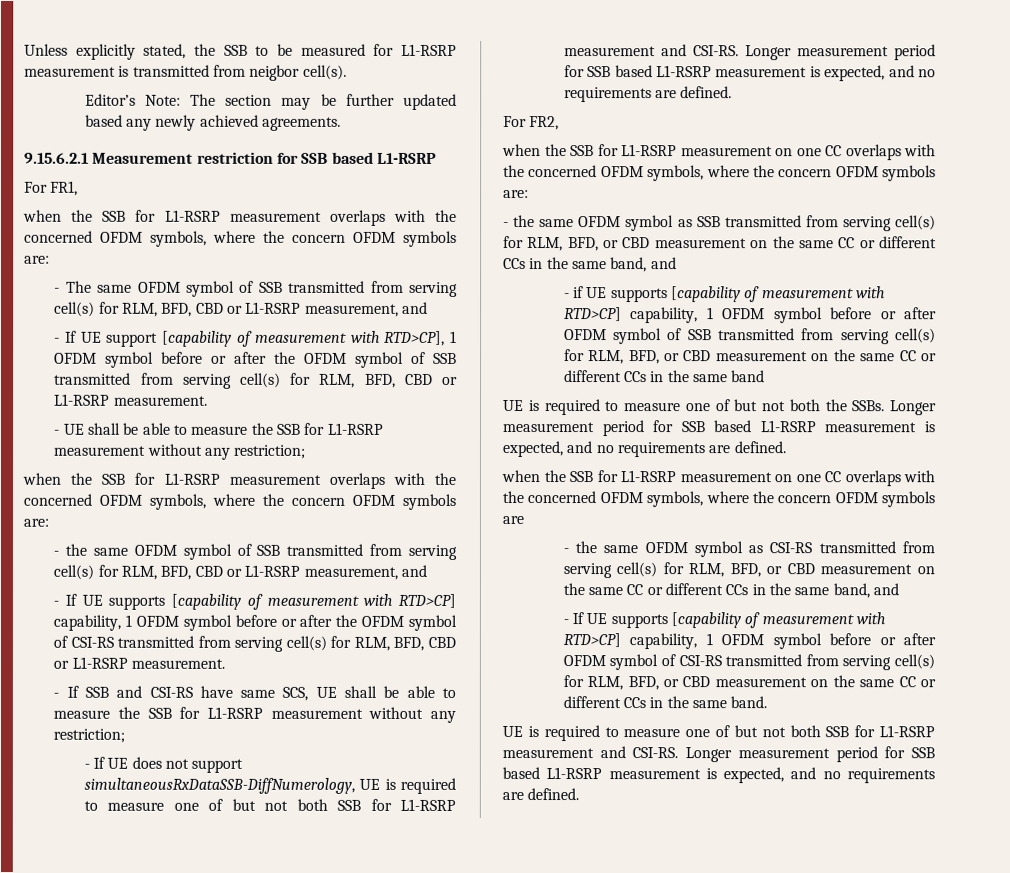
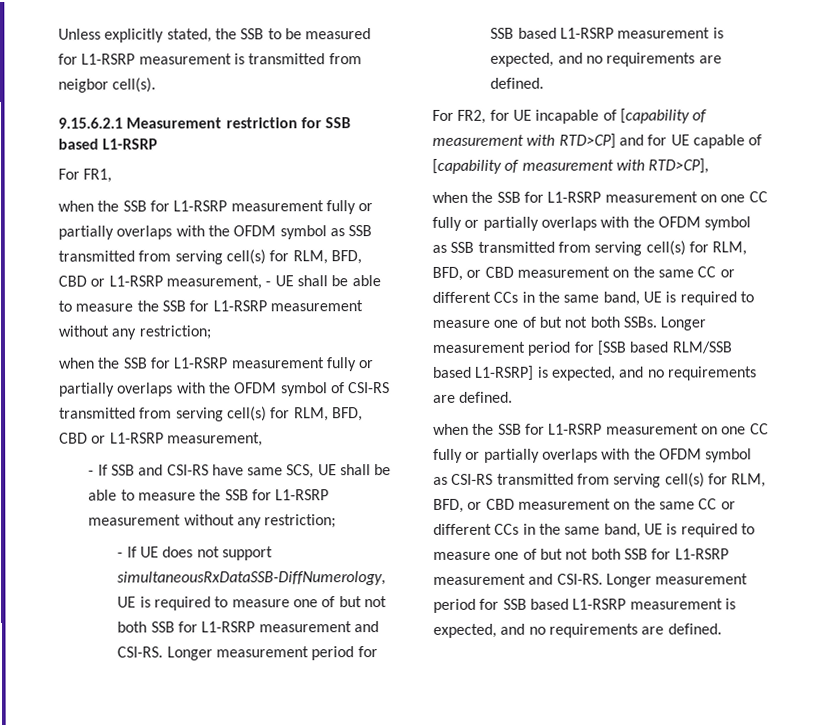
- Editor’s Note: The section may be further updated based any newly achieved agreements.
  For FR1,
- when the SSB for L1-RSRP measurement overlaps with the concerned OFDM symbols, where the concern OFDM symbols are:
- - The same OFDM symbol of SSB transmitted from serving cell(s) for RLM, BFD, CBD or L1-RSRP measurement, and
- - If UE support [capability of measurement with RTD>CP], 1 OFDM symbol before or after the OFDM symbol of SSB transmitted from serving cell(s) for RLM, BFD, CBD or L1-RSRP measurement.
- - UE shall be able to measure the SSB for L1-RSRP measurement without any restriction;
- when the SSB for L1-RSRP measurement overlaps with the concerned OFDM symbols, where the concern OFDM symbols are:
- - the same OFDM symbol of SSB transmitted from serving cell(s) for RLM, BFD, CBD or L1-RSRP measurement, and
- - If UE supports [capability of measurement with RTD>CP] capability, 1 OFDM symbol before or after the OFDM symbol of CSI-RS transmitted from serving cell(s) for RLM, BFD, CBD or L1-RSRP measurement.
+ when the SSB for L1-RSRP measurement fully or partially overlaps with the OFDM symbol as SSB transmitted from serving cell(s) for RLM, BFD, CBD or L1-RSRP measurement, - UE shall be able to measure the SSB for L1-RSRP measurement without any restriction;
+ when the SSB for L1-RSRP measurement fully or partially overlaps with the OFDM symbol of CSI-RS transmitted from serving cell(s) for RLM, BFD, CBD or L1-RSRP measurement,
- For FR2,
- when the SSB for L1-RSRP measurement on one CC overlaps with the concerned OFDM symbols, where the concern OFDM symbols are:
- - the same OFDM symbol as SSB transmitted from serving cell(s) for RLM, BFD, or CBD measurement on the same CC or different CCs in the same band, and
- - if UE supports [capability of measurement with RTD>CP] capability, 1 OFDM symbol before or after OFDM symbol of SSB transmitted from serving cell(s) for RLM, BFD, or CBD measurement on the same CC or different CCs in the same band
- UE is required to measure one of but not both the SSBs. Longer measurement period for SSB based L1-RSRP measurement is expected, and no requirements are defined.
+ For FR2, for UE incapable of [capability of measurement with RTD>CP] and for UE capable of [capability of measurement with RTD>CP],
+ when the SSB for L1-RSRP measurement on one CC fully or partially overlaps with the OFDM symbol as SSB transmitted from serving cell(s) for RLM, BFD, or CBD measurement on the same CC or different CCs in the same band, UE is required to measure one of but not both SSBs. Longer measurement period for [SSB based RLM/SSB based L1-RSRP] is expected, and no requirements are defined.
- when the SSB for L1-RSRP measurement on one CC overlaps with the concerned OFDM symbols, where the concern OFDM symbols are
- - the same OFDM symbol as CSI-RS transmitted from serving cell(s) for RLM, BFD, or CBD measurement on the same CC or different CCs in the same band, and
- - If UE supports [capability of measurement with RTD>CP] capability, 1 OFDM symbol before or after OFDM symbol of CSI-RS transmitted from serving cell(s) for RLM, BFD, or CBD measurement on the same CC or different CCs in the same band.
- UE is required to measure one of but not both SSB for L1-RSRP measurement and CSI-RS.
+ when the SSB for L1-RSRP measurement on one CC fully or partially overlaps with the OFDM symbol as CSI-RS transmitted from serving cell(s) for RLM, BFD, or CBD measurement on the same CC or different CCs in the same band, UE is required to measure one of but not both SSB for L1-RSRP measurement and CSI-RS.

